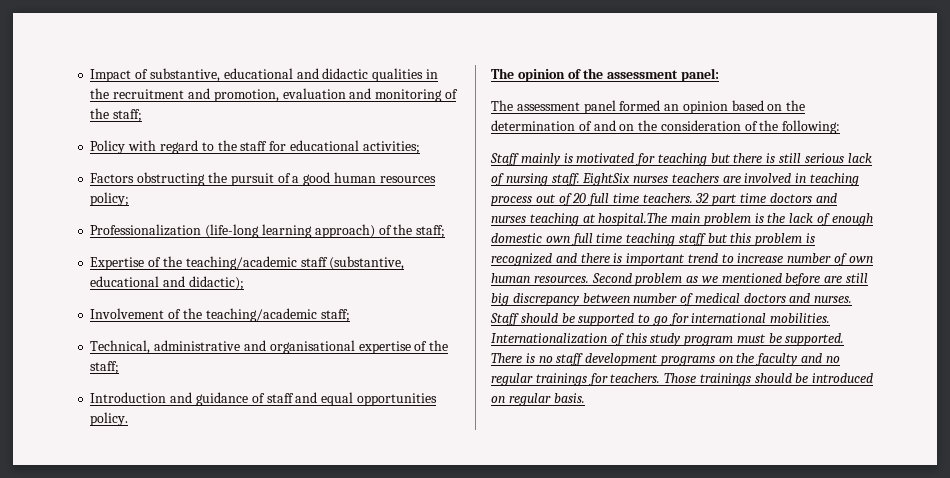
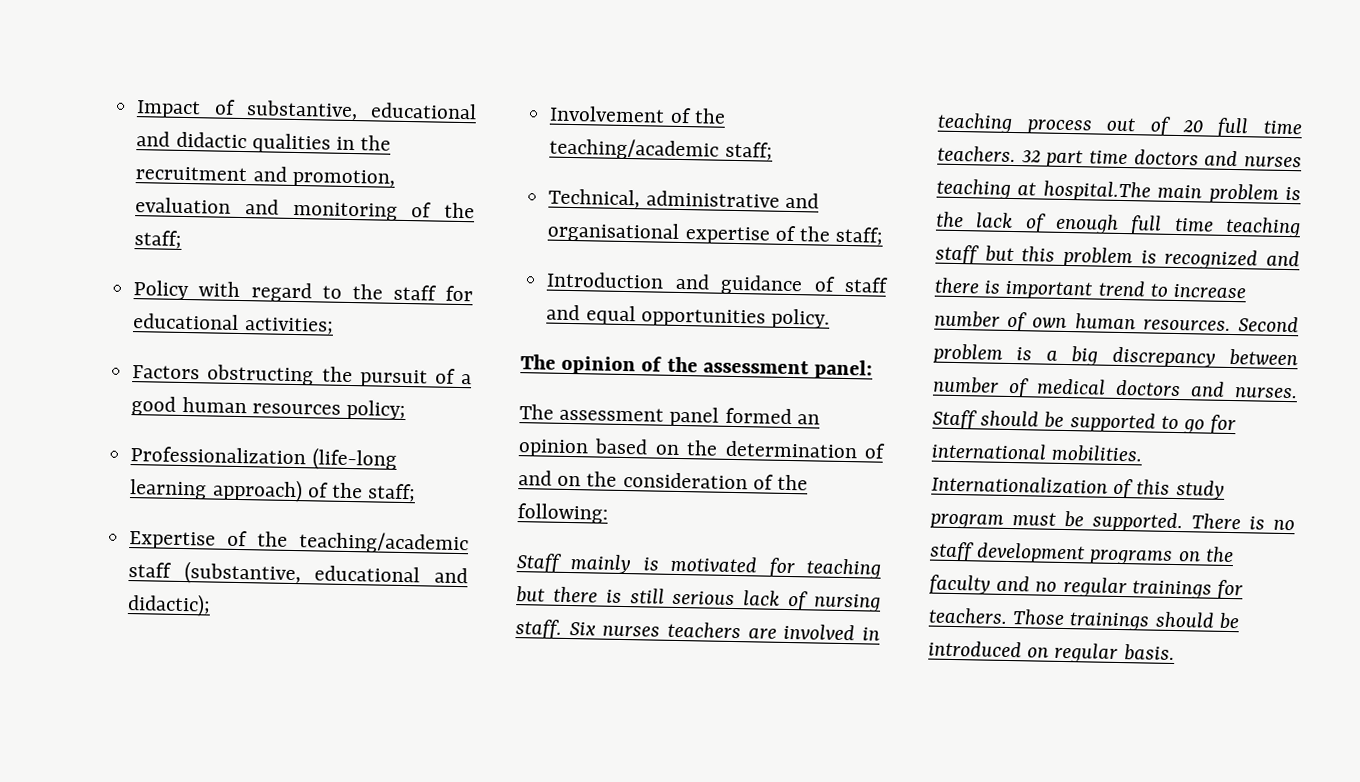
- EightSix nurses teachers are involved in teaching process out of 20 full time teachers.
+ Six nurses teachers are involved in teaching process out of 20 full time teachers.
- 32 part time doctors and nurses teaching at hospital.The main problem is the lack of enough domestic own full time teaching staff but this problem is recognized and there is important trend to increase number of own human resources.
+ 32 part time doctors and nurses teaching at hospital.The main problem is the lack of enough full time teaching staff but this problem is recognized and there is important trend to increase number of own human resources.
- Second problem as we mentioned before are still big discrepancy between number of medical doctors and nurses.
+ Second problem is a big discrepancy between number of medical doctors and nurses.

